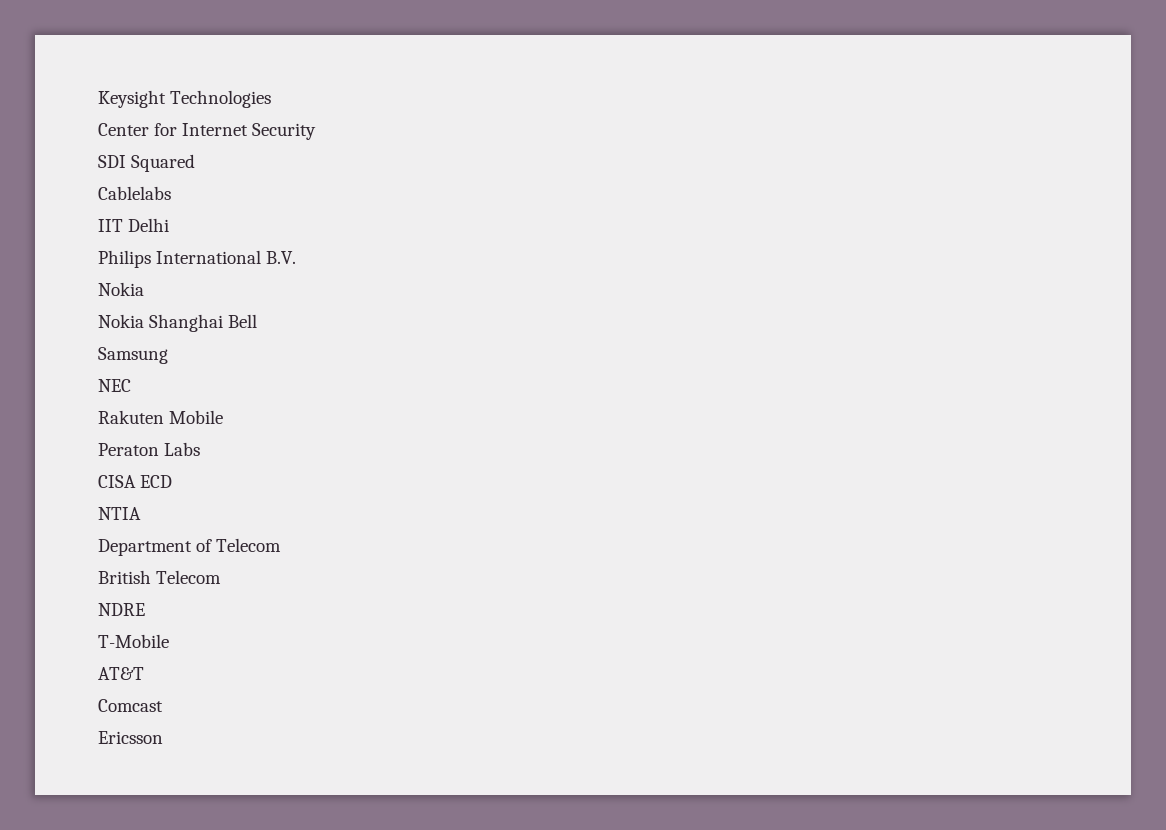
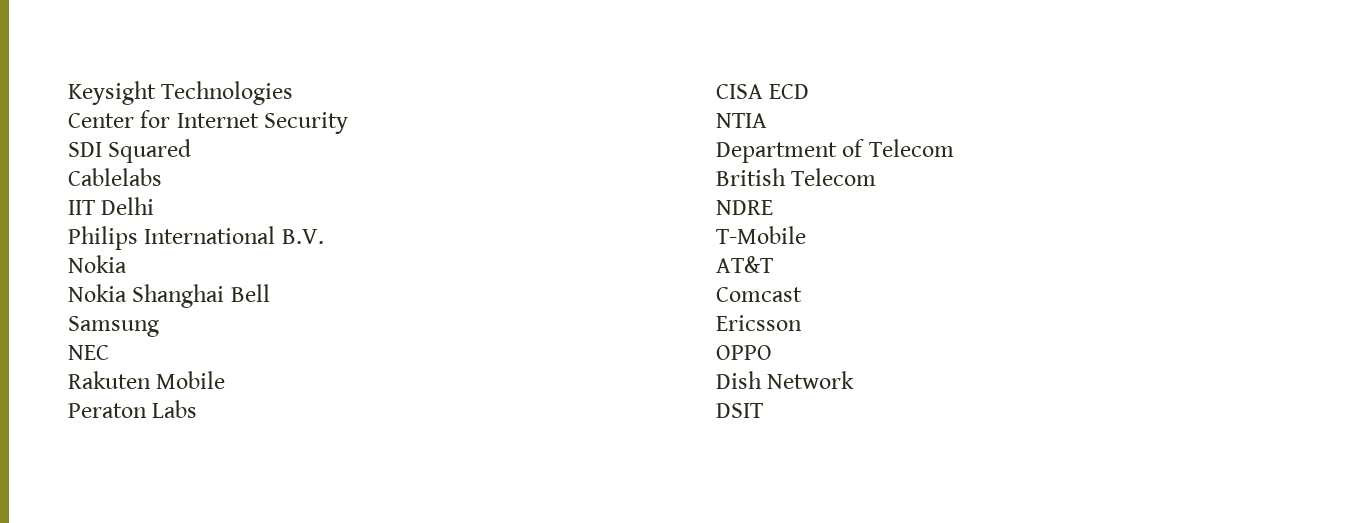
+ OPPO
+ Dish Network
+ DSIT

